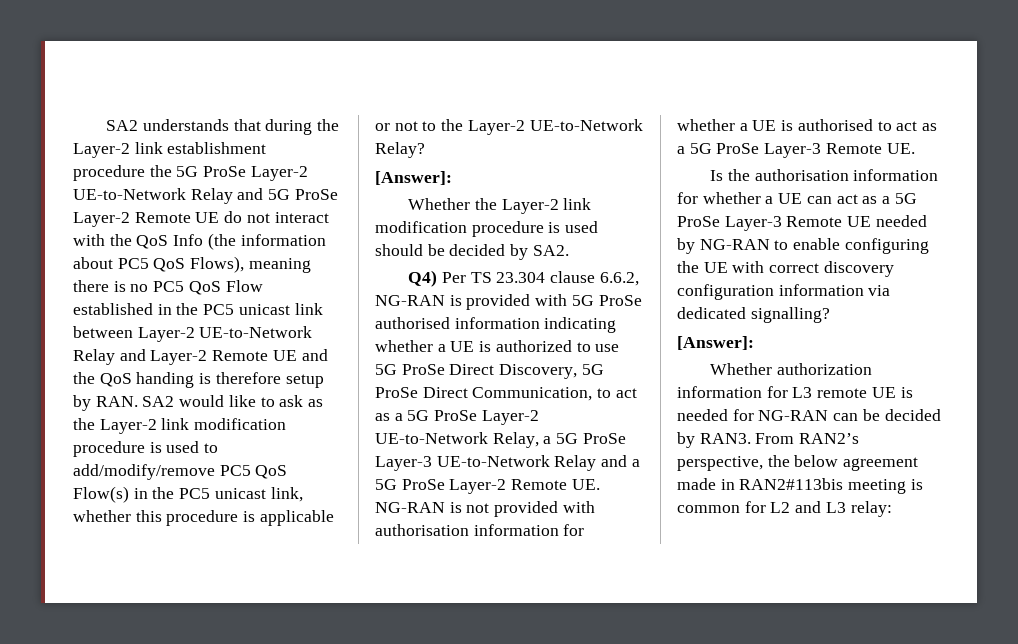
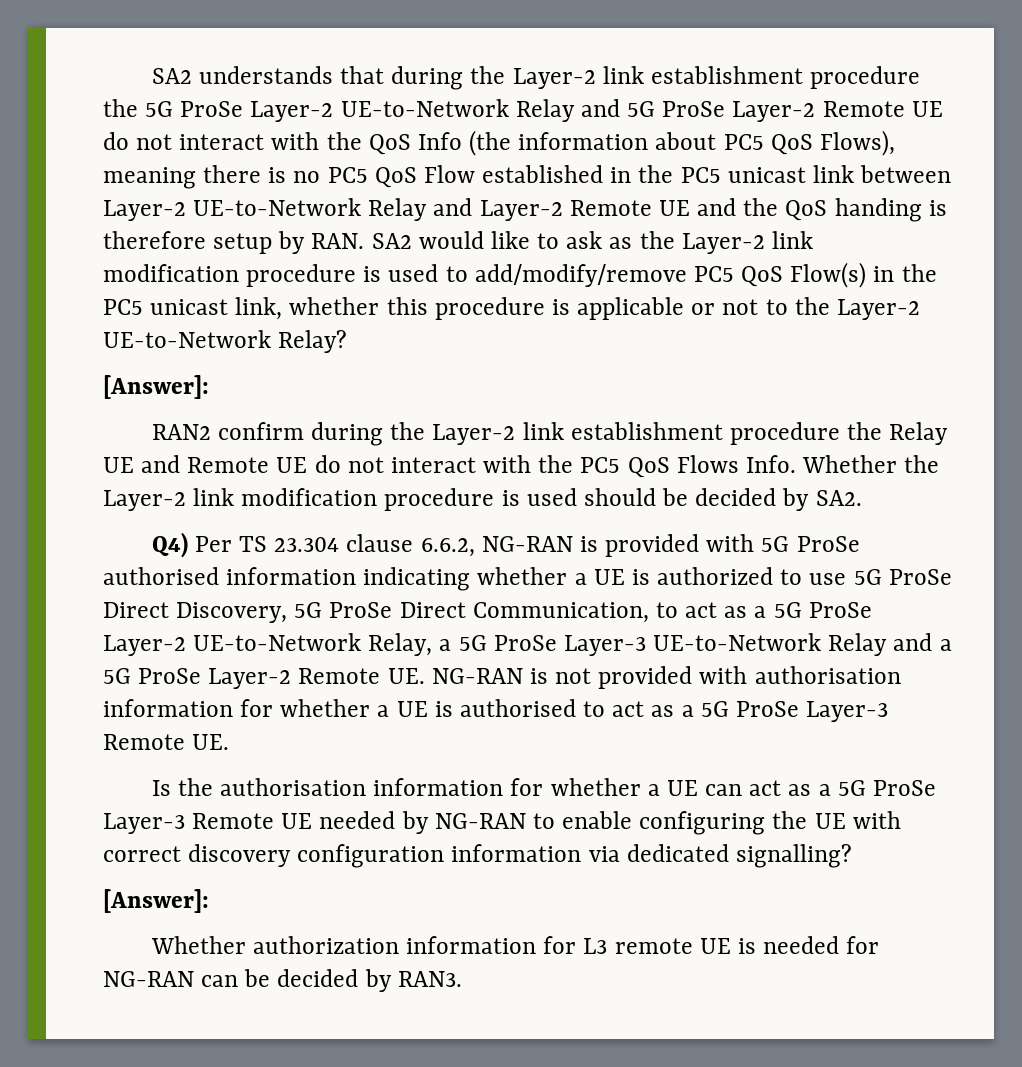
+ RAN2 confirm during the Layer-2 link establishment procedure the Relay UE and Remote UE do not interact with the PC5 QoS Flows Info.
- From RAN2’s perspective, the below agreement made in RAN2#113bis meeting is common for L2 and L3 relay:

